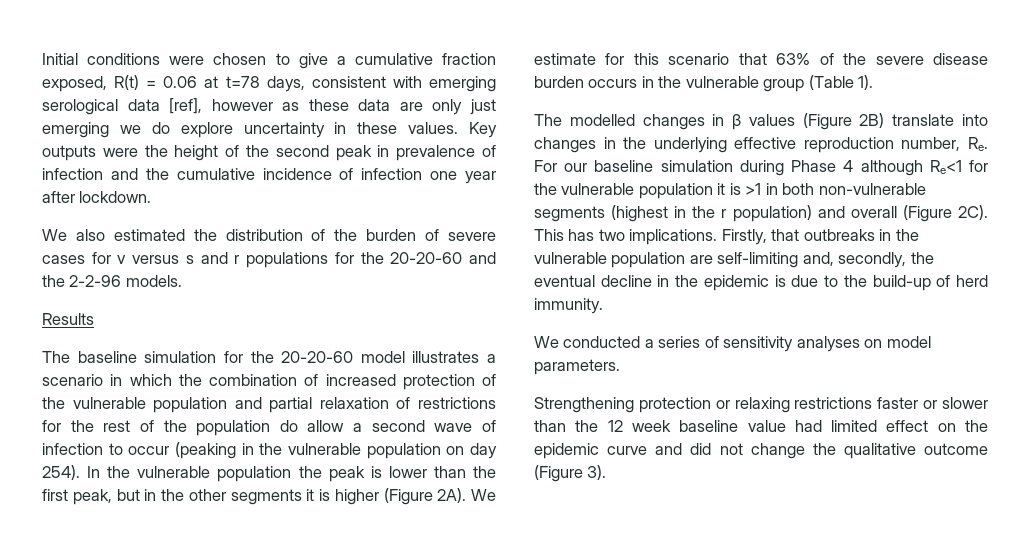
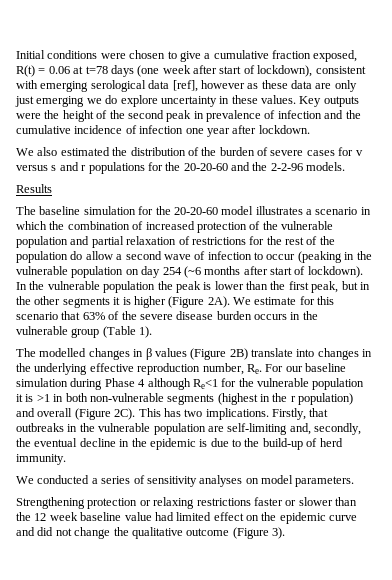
- Initial conditions were chosen to give a cumulative fraction exposed, R(t) = 0.06 at t=78 days, consistent with emerging serological data [ref], however as these data are only just emerging we do explore uncertainty in these values.
+ Initial conditions were chosen to give a cumulative fraction exposed, R(t) = 0.06 at t=78 days (one week after start of lockdown), consistent with emerging serological data [ref], however as these data are only just emerging we do explore uncertainty in these values.
- The baseline simulation for the 20-20-60 model illustrates a scenario in which the combination of increased protection of the vulnerable population and partial relaxation of restrictions for the rest of the population do allow a second wave of infection to occur (peaking in the vulnerable population on day 254).
+ The baseline simulation for the 20-20-60 model illustrates a scenario in which the combination of increased protection of the vulnerable population and partial relaxation of restrictions for the rest of the population do allow a second wave of infection to occur (peaking in the vulnerable population on day 254 (~6 months after start of lockdown).

